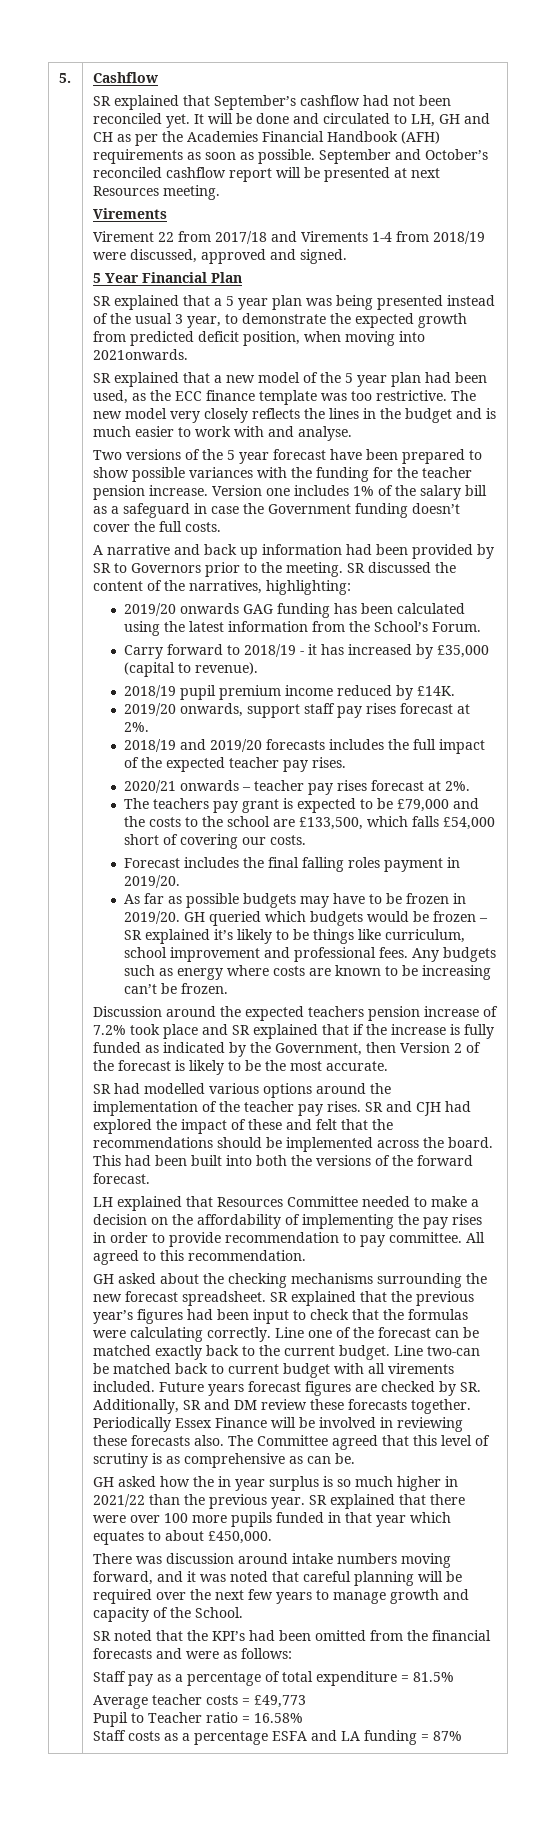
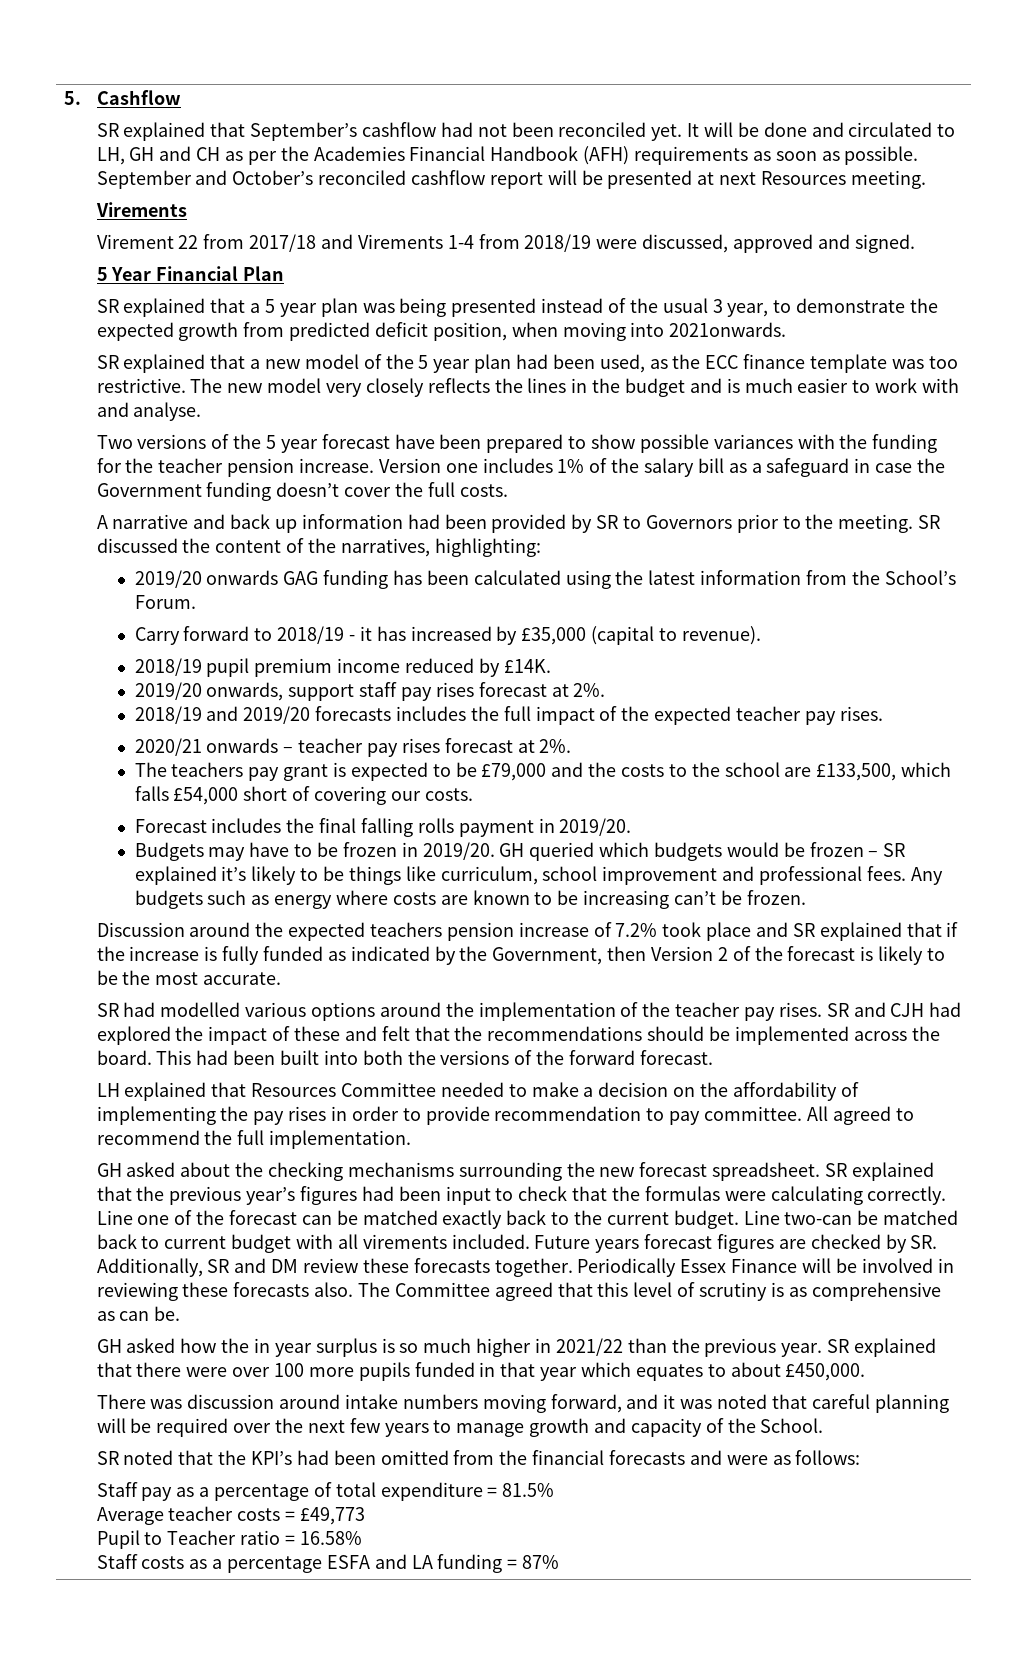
- Forecast includes the final falling roles payment in 2019/20.
+ Forecast includes the final falling rolls payment in 2019/20.
- As far as possible budgets may have to be frozen in 2019/20.
+ Budgets may have to be frozen in 2019/20.
- All agreed to this recommendation.
+ All agreed to recommend the full implementation.

